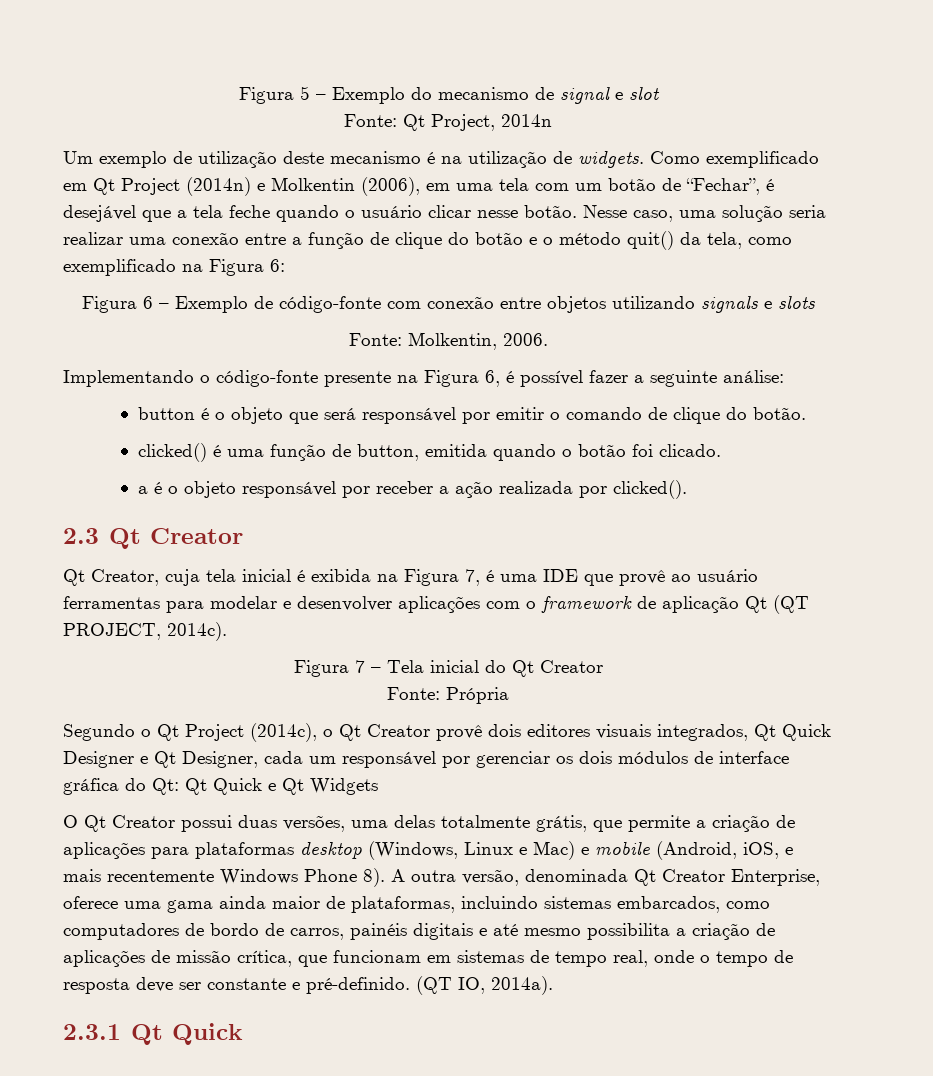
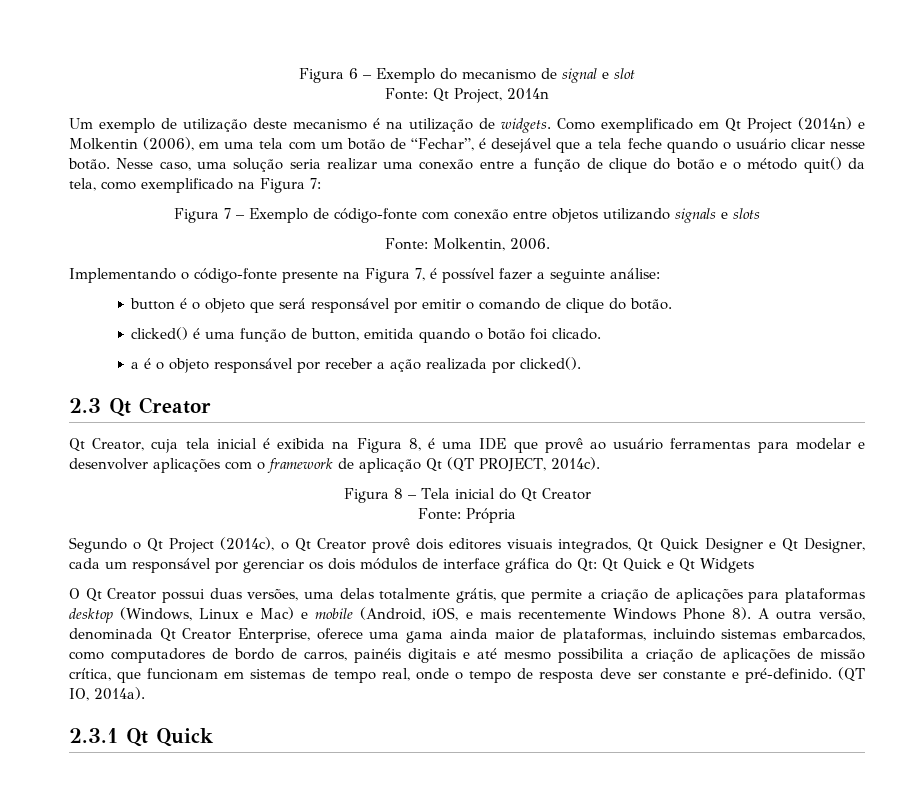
- Figura 5 – Exemplo do mecanismo de signal e slot
+ Figura 6 – Exemplo do mecanismo de signal e slot
- Nesse caso, uma solução seria realizar uma conexão entre a função de clique do botão e o método quit() da tela, como exemplificado na Figura 6:
- Figura 6 – Exemplo de código-fonte com conexão entre objetos utilizando signals e slots
+ Nesse caso, uma solução seria realizar uma conexão entre a função de clique do botão e o método quit() da tela, como exemplificado na Figura 7:
+ Figura 7 – Exemplo de código-fonte com conexão entre objetos utilizando signals e slots
- Implementando o código-fonte presente na Figura 6, é possível fazer a seguinte análise:
+ Implementando o código-fonte presente na Figura 7, é possível fazer a seguinte análise:
- Qt Creator, cuja tela inicial é exibida na Figura 7, é uma IDE que provê ao usuário ferramentas para modelar e desenvolver aplicações com o framework de aplicação Qt (QT PROJECT, 2014c).
+ Qt Creator, cuja tela inicial é exibida na Figura 8, é uma IDE que provê ao usuário ferramentas para modelar e desenvolver aplicações com o framework de aplicação Qt (QT PROJECT, 2014c).
- Figura 7 – Tela inicial do Qt Creator
+ Figura 8 – Tela inicial do Qt Creator

